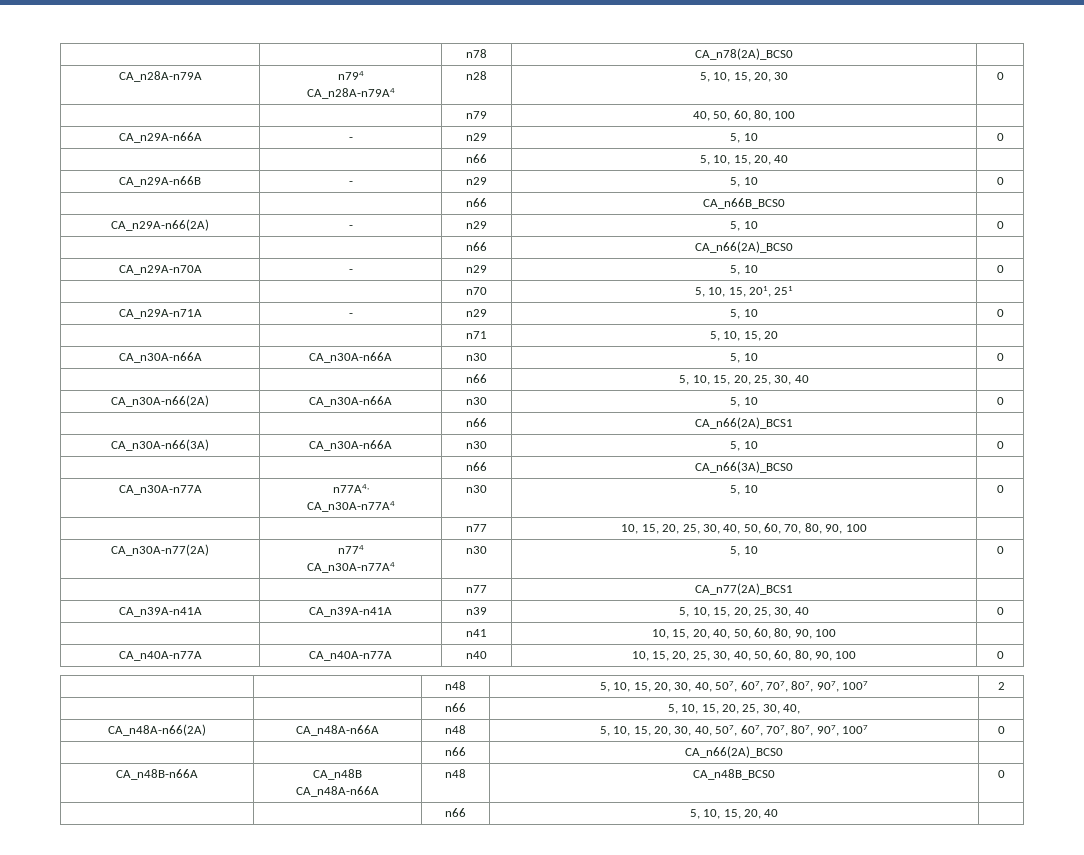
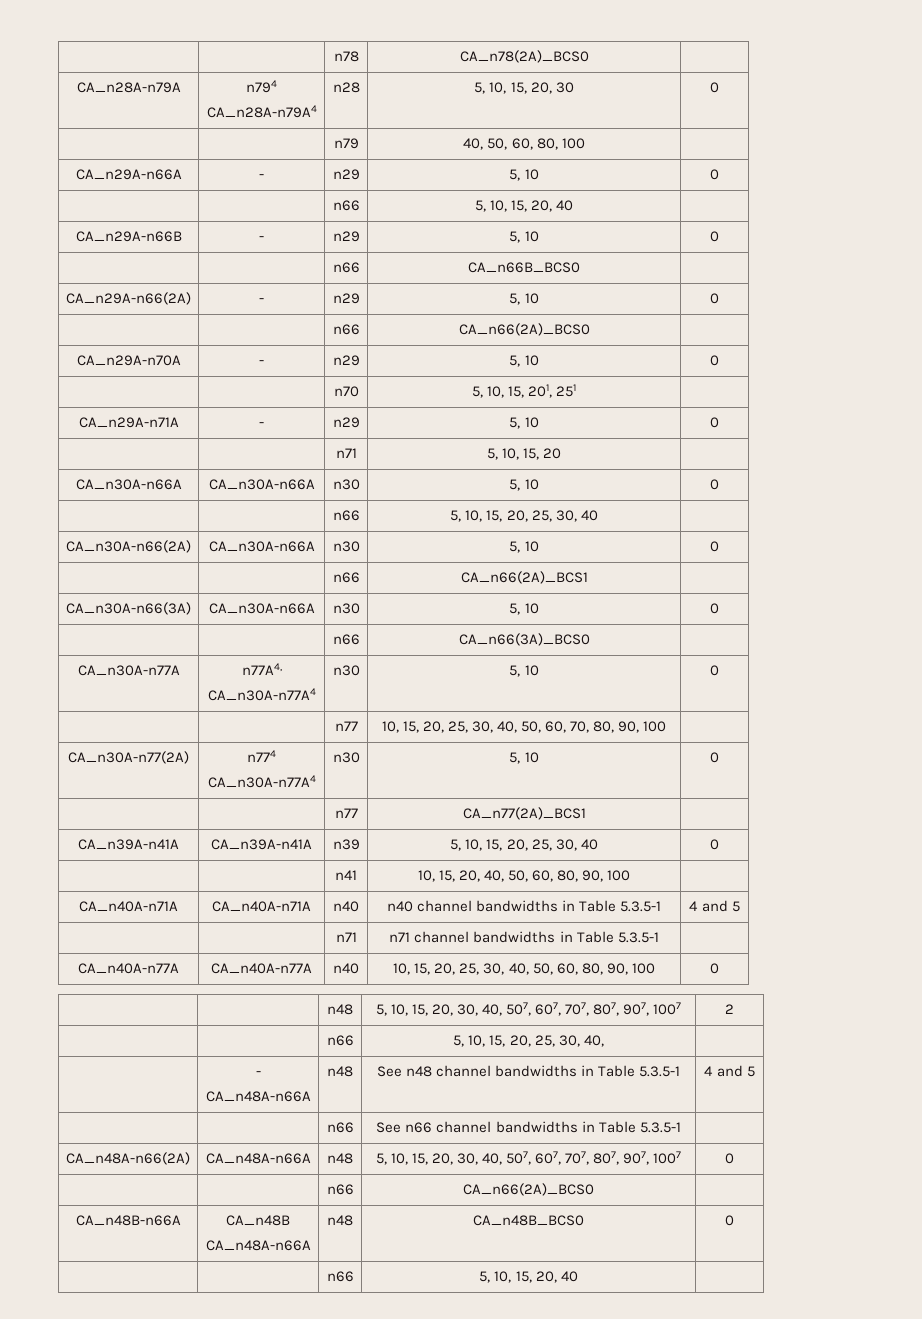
+ CA_n40A-n71A | CA_n40A-n71A | n40 | n40 channel bandwidths in Table 5.3.5-1 | 4 and 5
+ | | n71 | n71 channel bandwidths in Table 5.3.5-1 |
  | | n66 | 5, 10, 15, 20, 25, 30, 40, |
+ | -
+ CA_n48A-n66A | n48 | See n48 channel bandwidths in Table 5.3.5-1 | 4 and 5
+ | | n66 | See n66 channel bandwidths in Table 5.3.5-1 |

